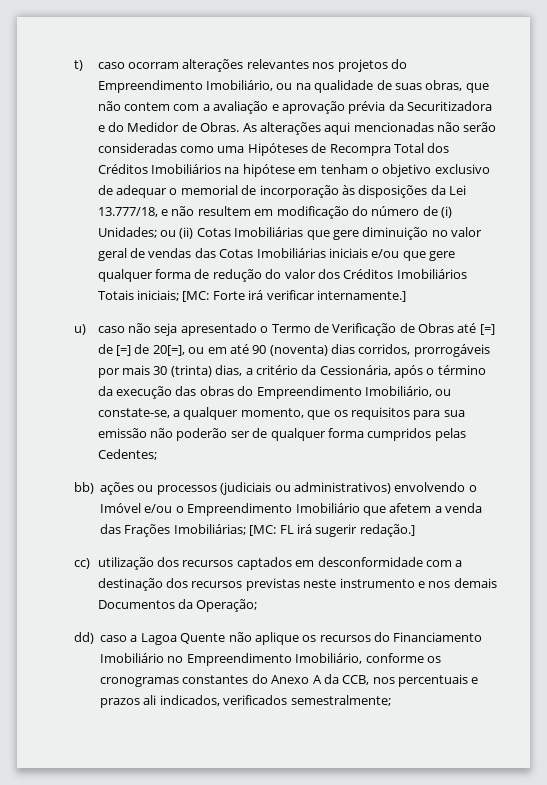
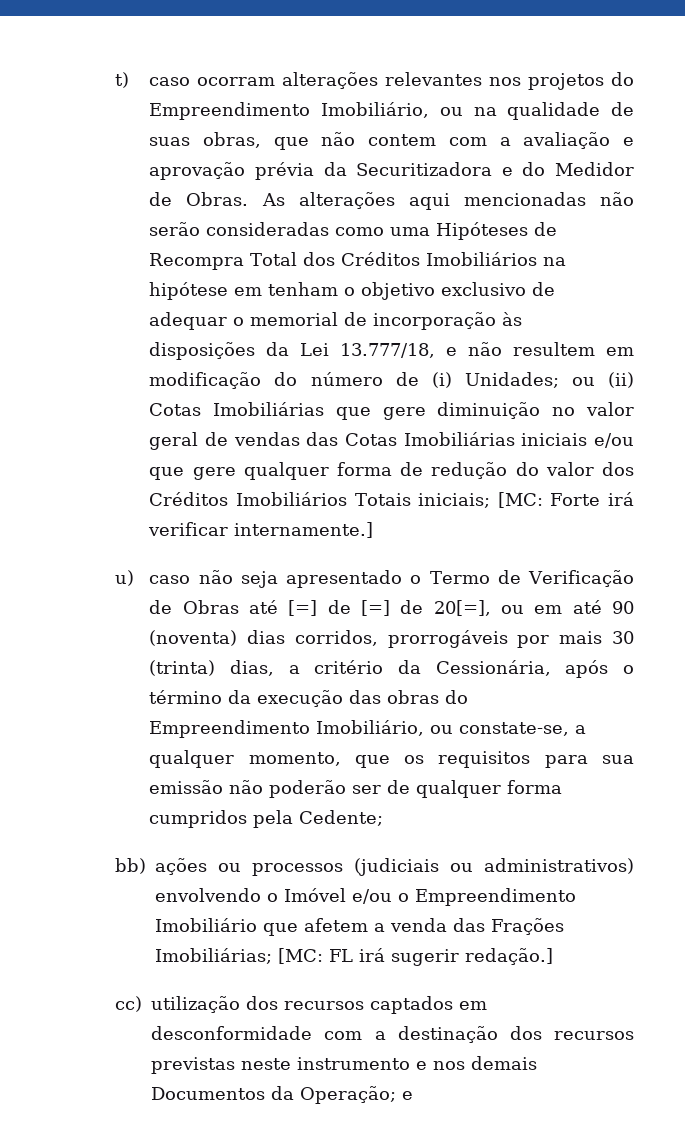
- u) caso não seja apresentado o Termo de Verificação de Obras até [=] de [=] de 20[=], ou em até 90 (noventa) dias corridos, prorrogáveis por mais 30 (trinta) dias, a critério da Cessionária, após o término da execução das obras do Empreendimento Imobiliário, ou constate-se, a qualquer momento, que os requisitos para sua emissão não poderão ser de qualquer forma cumpridos pelas Cedentes;
+ u) caso não seja apresentado o Termo de Verificação de Obras até [=] de [=] de 20[=], ou em até 90 (noventa) dias corridos, prorrogáveis por mais 30 (trinta) dias, a critério da Cessionária, após o término da execução das obras do Empreendimento Imobiliário, ou constate-se, a qualquer momento, que os requisitos para sua emissão não poderão ser de qualquer forma cumpridos pela Cedente;
- cc) utilização dos recursos captados em desconformidade com a destinação dos recursos previstas neste instrumento e nos demais Documentos da Operação;
- dd) caso a Lagoa Quente não aplique os recursos do Financiamento Imobiliário no Empreendimento Imobiliário, conforme os cronogramas constantes do Anexo A da CCB, nos percentuais e prazos ali indicados, verificados semestralmente;
+ cc) utilização dos recursos captados em desconformidade com a destinação dos recursos previstas neste instrumento e nos demais Documentos da Operação; e

